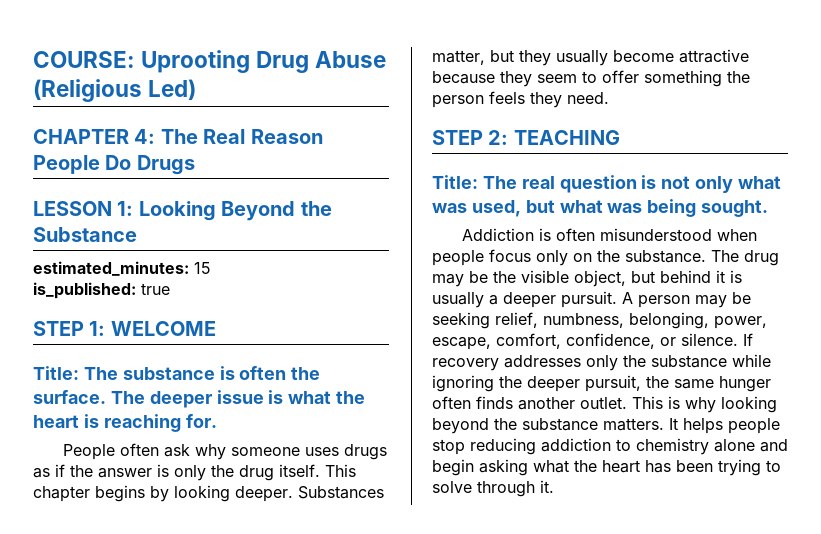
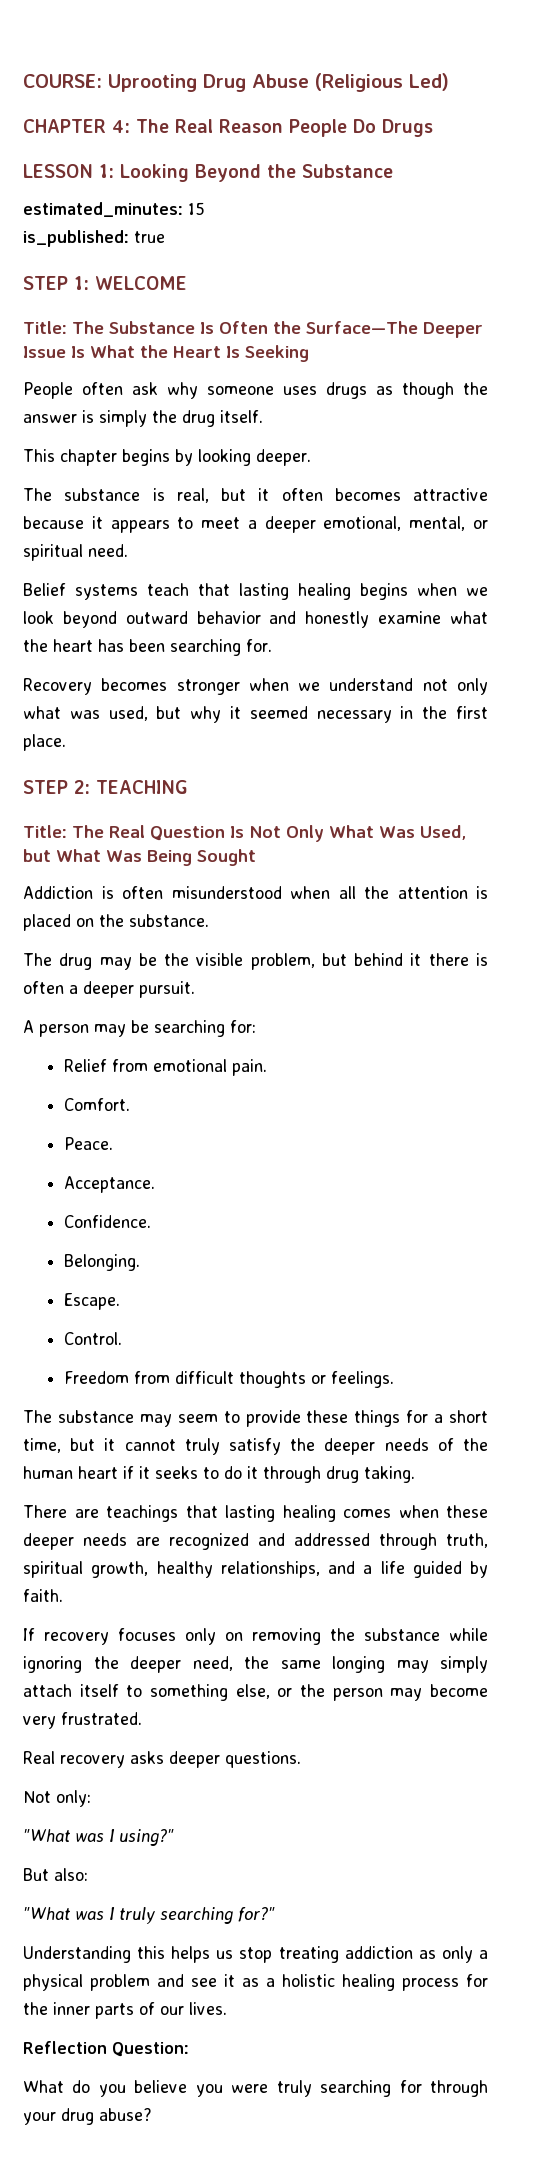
- Title: The substance is often the surface. The deeper issue is what the heart is reaching for.
+ Title: The Substance Is Often the Surface—The Deeper Issue Is What the Heart Is Seeking
- People often ask why someone uses drugs as if the answer is only the drug itself. This chapter begins by looking deeper. Substances matter, but they usually become attractive because they seem to offer something the person feels they need.
+ People often ask why someone uses drugs as though the answer is simply the drug itself.
+ This chapter begins by looking deeper.
+ The substance is real, but it often becomes attractive because it appears to meet a deeper emotional, mental, or spiritual need.
+ Belief systems teach that lasting healing begins when we look beyond outward behavior and honestly examine what the heart has been searching for.
+ Recovery becomes stronger when we understand not only what was used, but why it seemed necessary in the first place.
- Title: The real question is not only what was used, but what was being sought.
+ Title: The Real Question Is Not Only What Was Used, but What Was Being Sought
- Addiction is often misunderstood when people focus only on the substance. The drug may be the visible object, but behind it is usually a deeper pursuit. A person may be seeking relief, numbness, belonging, power, escape, comfort, confidence, or silence. If recovery addresses only the substance while ignoring the deeper pursuit, the same hunger often finds another outlet. This is why looking beyond the substance matters. It helps people stop reducing addiction to chemistry alone and begin asking what the heart has been trying to solve through it.
+ Addiction is often misunderstood when all the attention is placed on the substance.
+ The drug may be the visible problem, but behind it there is often a deeper pursuit.
+ A person may be searching for:
+ Relief from emotional pain.
+ Comfort.
+ Peace.
+ Acceptance.
+ Confidence.
+ Belonging.
+ Escape.
+ Control.
+ Freedom from difficult thoughts or feelings.
+ The substance may seem to provide these things for a short time, but it cannot truly satisfy the deeper needs of the human heart if it seeks to do it through drug taking.
+ There are teachings that lasting healing comes when these deeper needs are recognized and addressed through truth, spiritual growth, healthy relationships, and a life guided by faith.
+ If recovery focuses only on removing the substance while ignoring the deeper need, the same longing may simply attach itself to something else, or the person may become very frustrated.
+ Real recovery asks deeper questions.
+ Not only:
+ "What was I using?"
+ But also:
+ "What was I truly searching for?"
+ Understanding this helps us stop treating addiction as only a physical problem and see it as a holistic healing process for the inner parts of our lives.
+ Reflection Question:
+ What do you believe you were truly searching for through your drug abuse?

